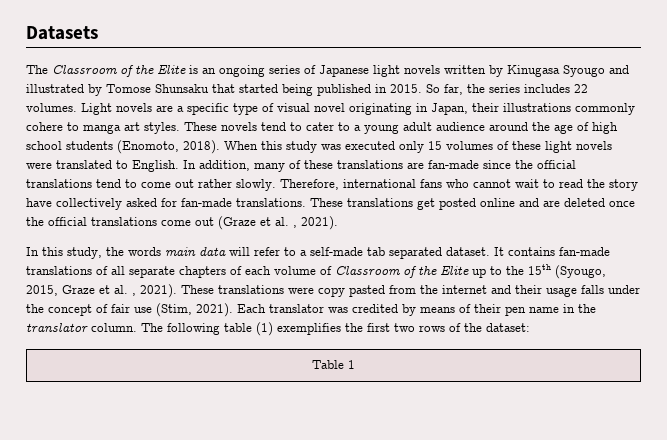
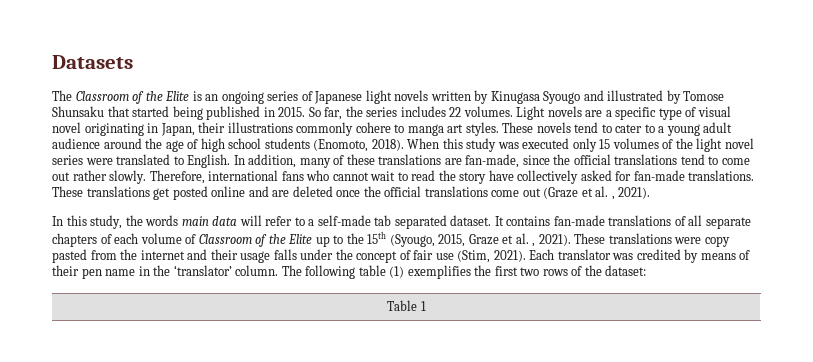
- When this study was executed only 15 volumes of these light novels were translated to English.
+ When this study was executed only 15 volumes of the light novel series were translated to English.
- In addition, many of these translations are fan-made since the official translations tend to come out rather slowly.
+ In addition, many of these translations are fan-made, since the official translations tend to come out rather slowly.
- Each translator was credited by means of their pen name in the translator column.
+ Each translator was credited by means of their pen name in the ‘translator’ column.

